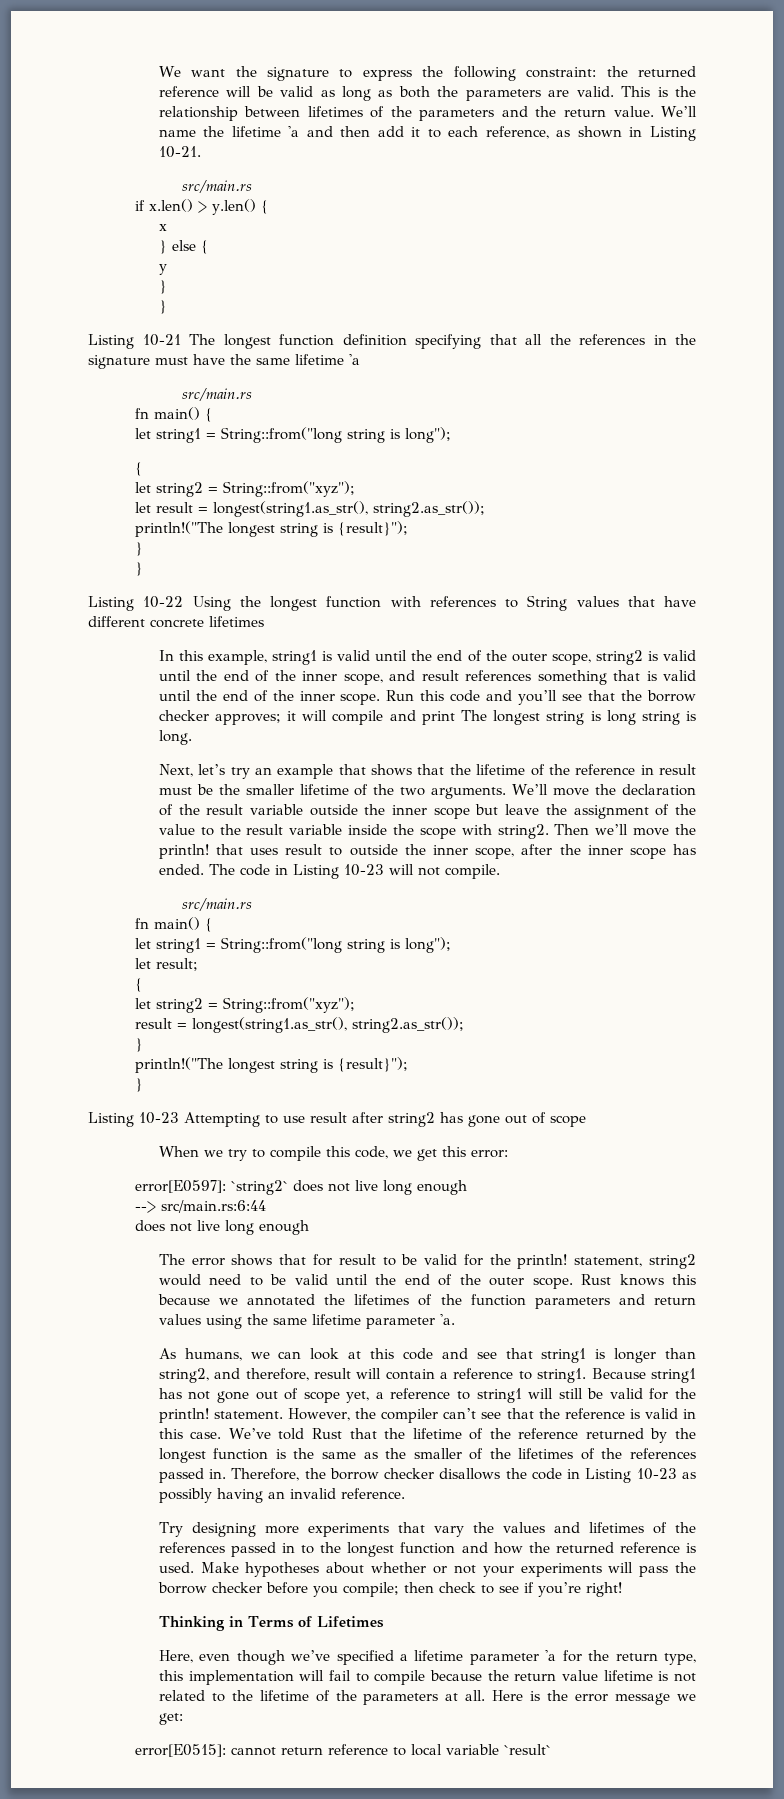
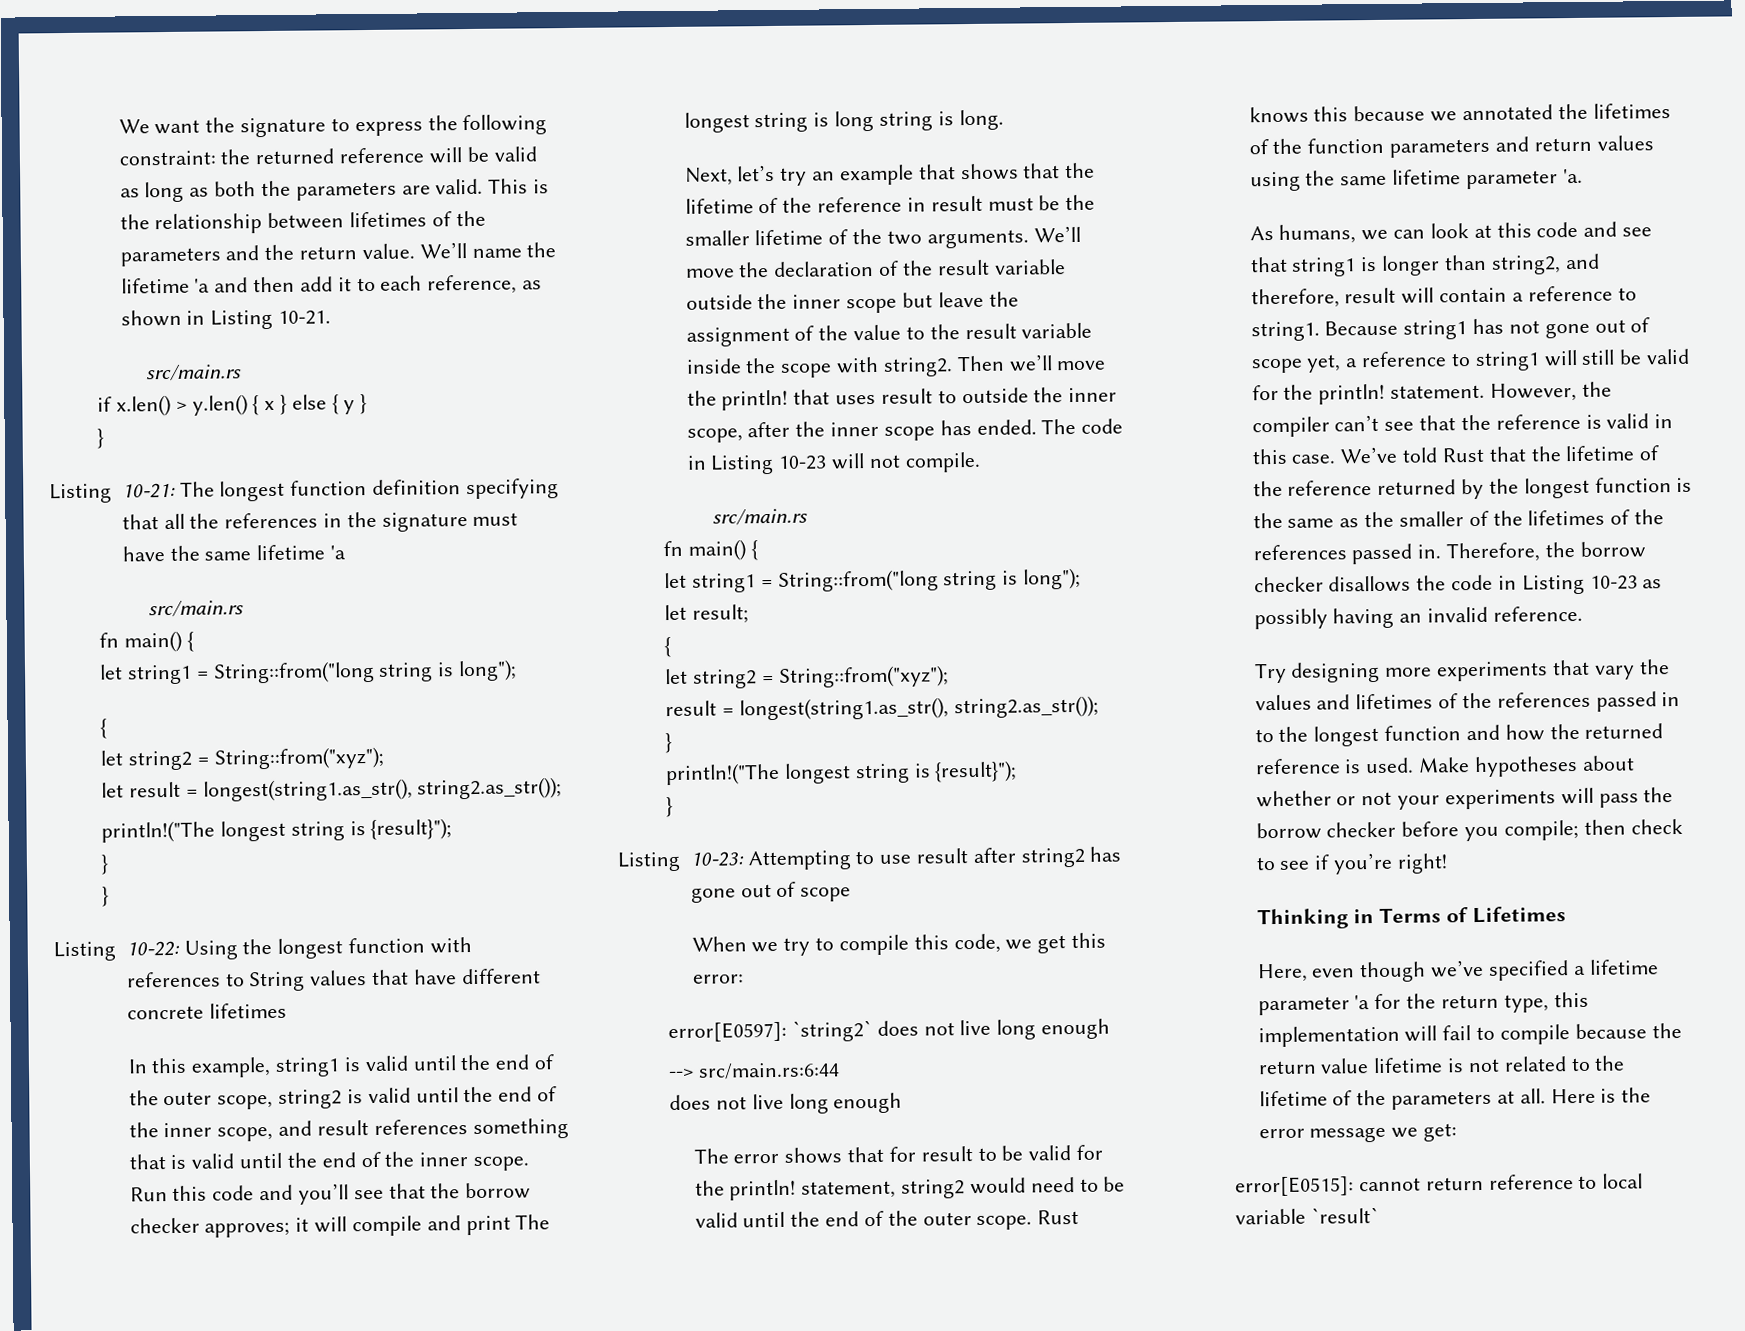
- if x.len() > y.len() {
- x
- } else {
- y
+ if x.len() > y.len() { x } else { y }
  }
- }
- Listing 10-21 The longest function definition specifying that all the references in the signature must have the same lifetime 'a
+ Listing 10-21: The longest function definition specifying that all the references in the signature must have the same lifetime 'a
- Listing 10-22 Using the longest function with references to String values that have different concrete lifetimes
+ Listing 10-22: Using the longest function with references to String values that have different concrete lifetimes
- Listing 10-23 Attempting to use result after string2 has gone out of scope
+ Listing 10-23: Attempting to use result after string2 has gone out of scope

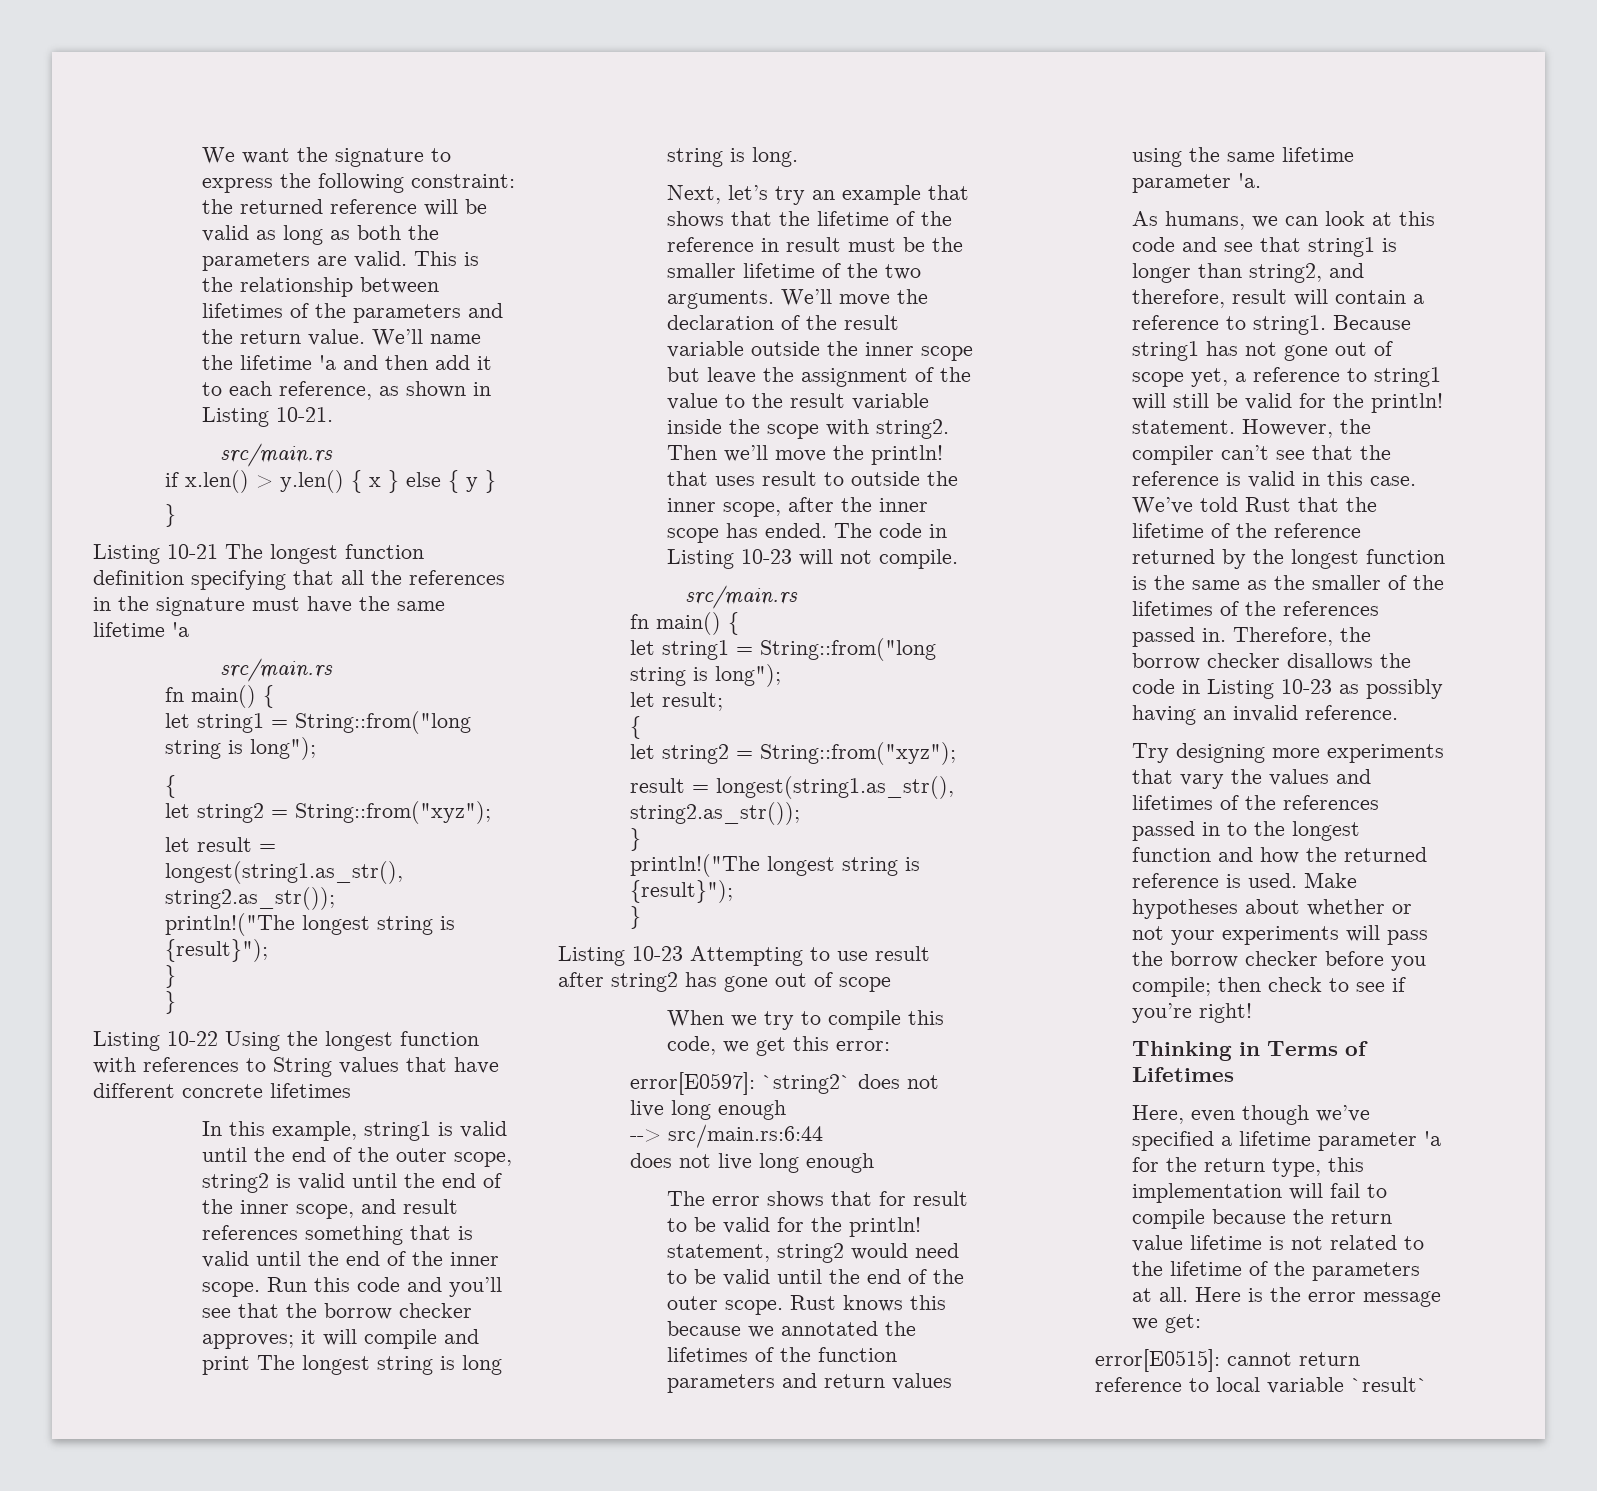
- Listing 10-21: The longest function definition specifying that all the references in the signature must have the same lifetime 'a
+ Listing 10-21 The longest function definition specifying that all the references in the signature must have the same lifetime 'a
- Listing 10-22: Using the longest function with references to String values that have different concrete lifetimes
+ Listing 10-22 Using the longest function with references to String values that have different concrete lifetimes
- Listing 10-23: Attempting to use result after string2 has gone out of scope
+ Listing 10-23 Attempting to use result after string2 has gone out of scope

